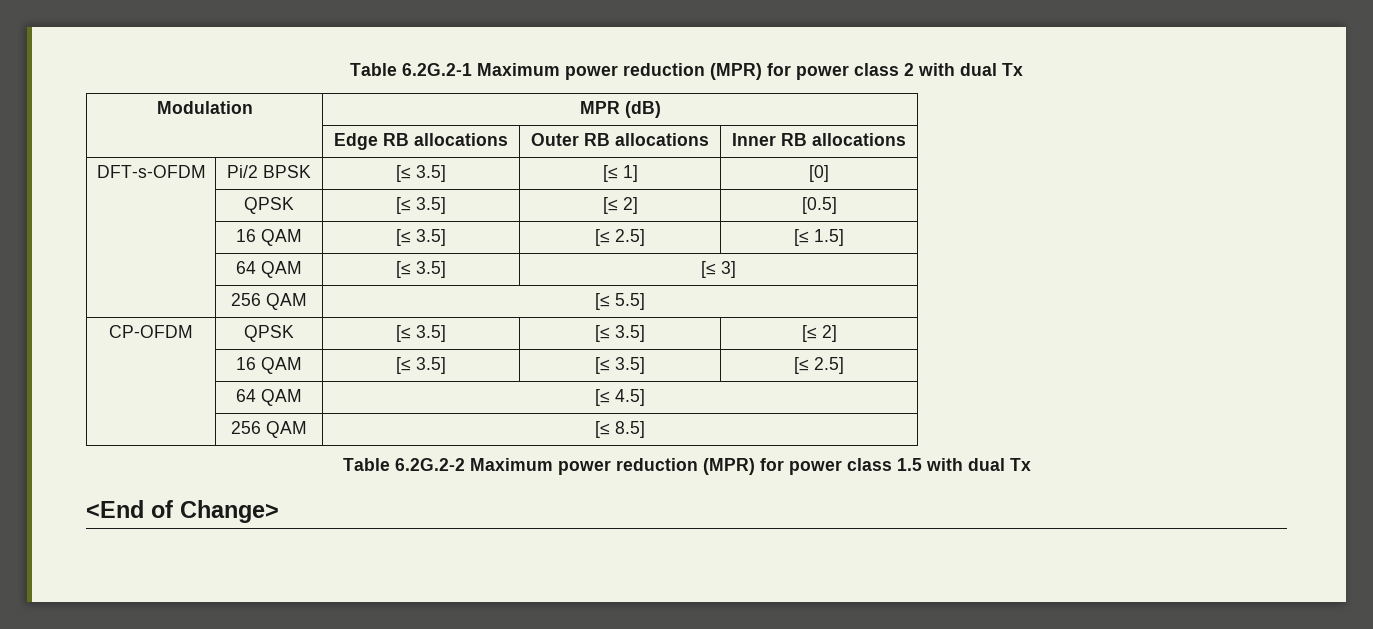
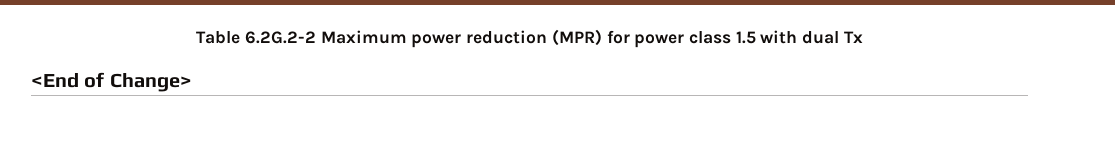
- Table 6.2G.2-1 Maximum power reduction (MPR) for power class 2 with dual Tx
- Modulation | MPR (dB)
- | Edge RB allocations | Outer RB allocations | Inner RB allocations
- DFT-s-OFDM | Pi/2 BPSK | [≤ 3.5] | [≤ 1] | [0]
- | QPSK | [≤ 3.5] | [≤ 2] | [0.5]
- | 16 QAM | [≤ 3.5] | [≤ 2.5] | [≤ 1.5]
- | 64 QAM | [≤ 3.5] | [≤ 3]
- | 256 QAM | [≤ 5.5]
- CP-OFDM | QPSK | [≤ 3.5] | [≤ 3.5] | [≤ 2]
- | 16 QAM | [≤ 3.5] | [≤ 3.5] | [≤ 2.5]
- | 64 QAM | [≤ 4.5]
- | 256 QAM | [≤ 8.5]

